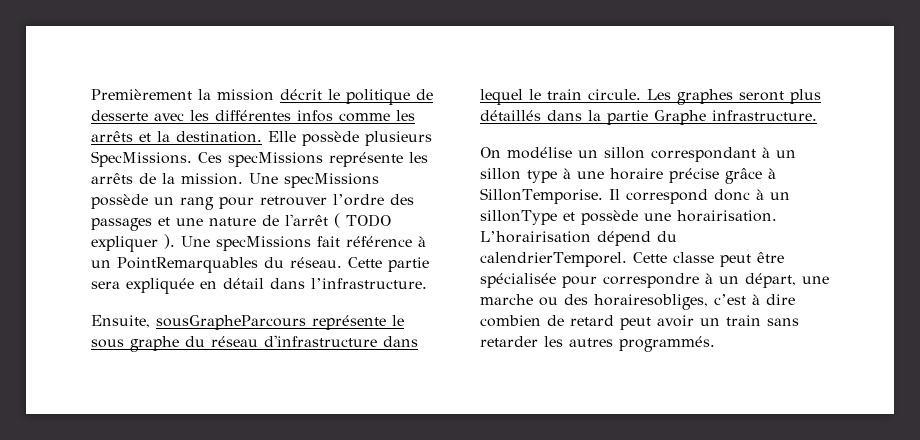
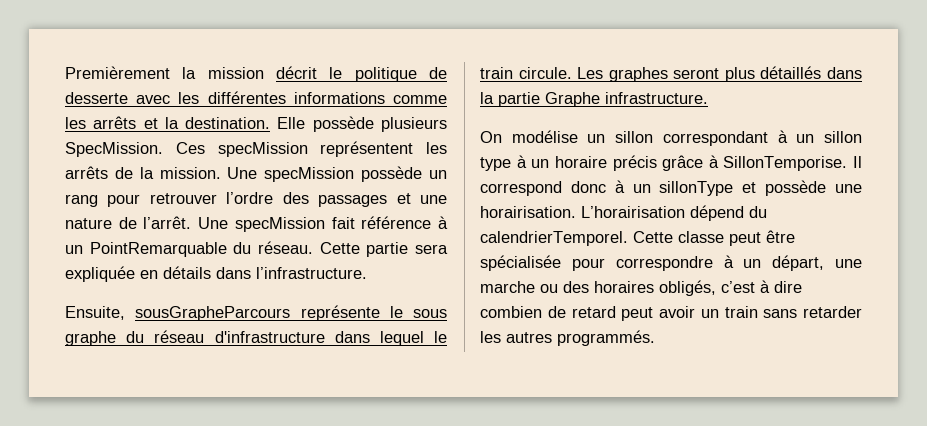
- Premièrement la mission décrit le politique de desserte avec les différentes infos comme les arrêts et la destination.
+ Premièrement la mission décrit le politique de desserte avec les différentes informations comme les arrêts et la destination.
- Elle possède plusieurs SpecMissions. Ces specMissions représente les arrêts de la mission.
+ Elle possède plusieurs SpecMission. Ces specMission représentent les arrêts de la mission.
- Une specMissions possède un rang pour retrouver l’ordre des passages et une nature de l'arrêt ( TODO expliquer ). Une specMissions fait référence à un PointRemarquables du réseau.
+ Une specMission possède un rang pour retrouver l’ordre des passages et une nature de l’arrêt. Une specMission fait référence à un PointRemarquable du réseau.
- Cette partie sera expliquée en détail dans l’infrastructure.
+ Cette partie sera expliquée en détails dans l’infrastructure.
- On modélise un sillon correspondant à un sillon type à une horaire précise grâce à SillonTemporise.
+ On modélise un sillon correspondant à un sillon type à un horaire précis grâce à SillonTemporise.
- Cette classe peut être spécialisée pour correspondre à un départ, une marche ou des horairesobliges, c’est à dire combien de retard peut avoir un train sans retarder les autres programmés.
+ Cette classe peut être spécialisée pour correspondre à un départ, une marche ou des horaires obligés, c’est à dire combien de retard peut avoir un train sans retarder les autres programmés.

